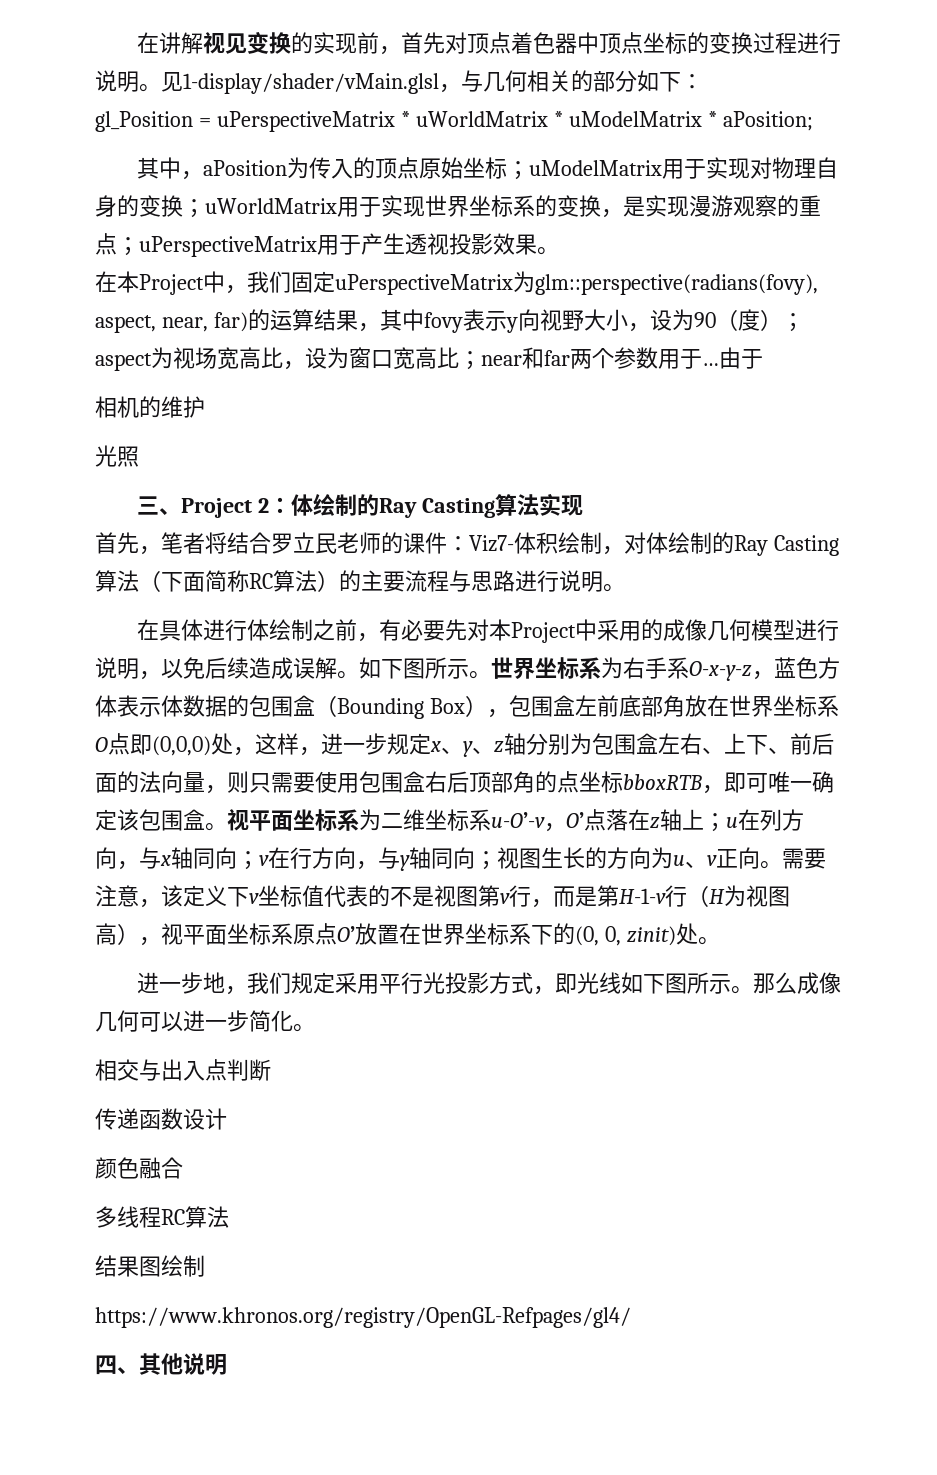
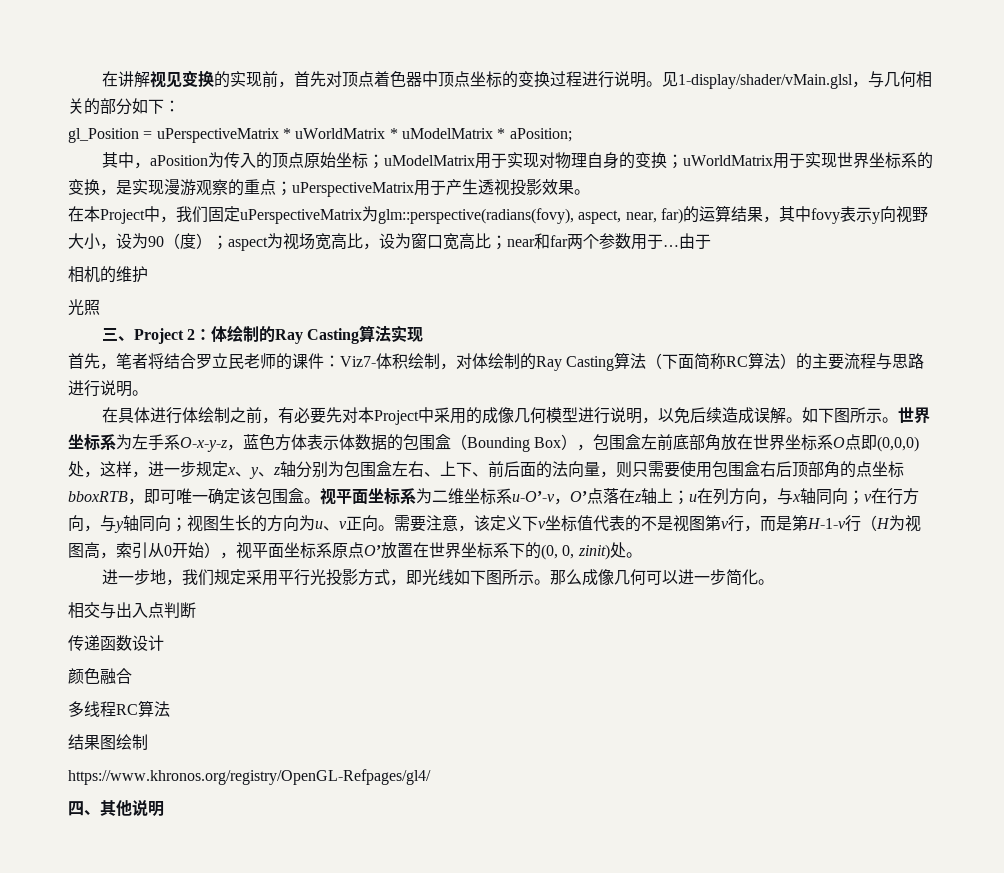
- 世界坐标系为右手系O-x-y-z，蓝色方体表示体数据的包围盒（Bounding Box），包围盒左前底部角放在世界坐标系O点即(0,0,0)处，这样，进一步规定x、y、z轴分别为包围盒左右、上下、前后面的法向量，则只需要使用包围盒右后顶部角的点坐标bboxRTB，即可唯一确定该包围盒。
+ 世界坐标系为左手系O-x-y-z，蓝色方体表示体数据的包围盒（Bounding Box），包围盒左前底部角放在世界坐标系O点即(0,0,0)处，这样，进一步规定x、y、z轴分别为包围盒左右、上下、前后面的法向量，则只需要使用包围盒右后顶部角的点坐标bboxRTB，即可唯一确定该包围盒。
- 需要注意，该定义下v坐标值代表的不是视图第v行，而是第H-1-v行（H为视图高），视平面坐标系原点O’放置在世界坐标系下的(0, 0, zinit)处。
+ 需要注意，该定义下v坐标值代表的不是视图第v行，而是第H-1-v行（H为视图高，索引从0开始），视平面坐标系原点O’放置在世界坐标系下的(0, 0, zinit)处。

